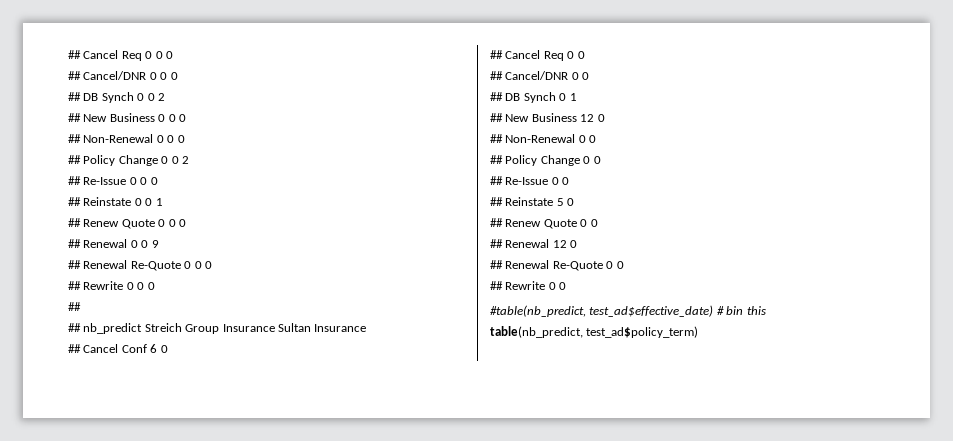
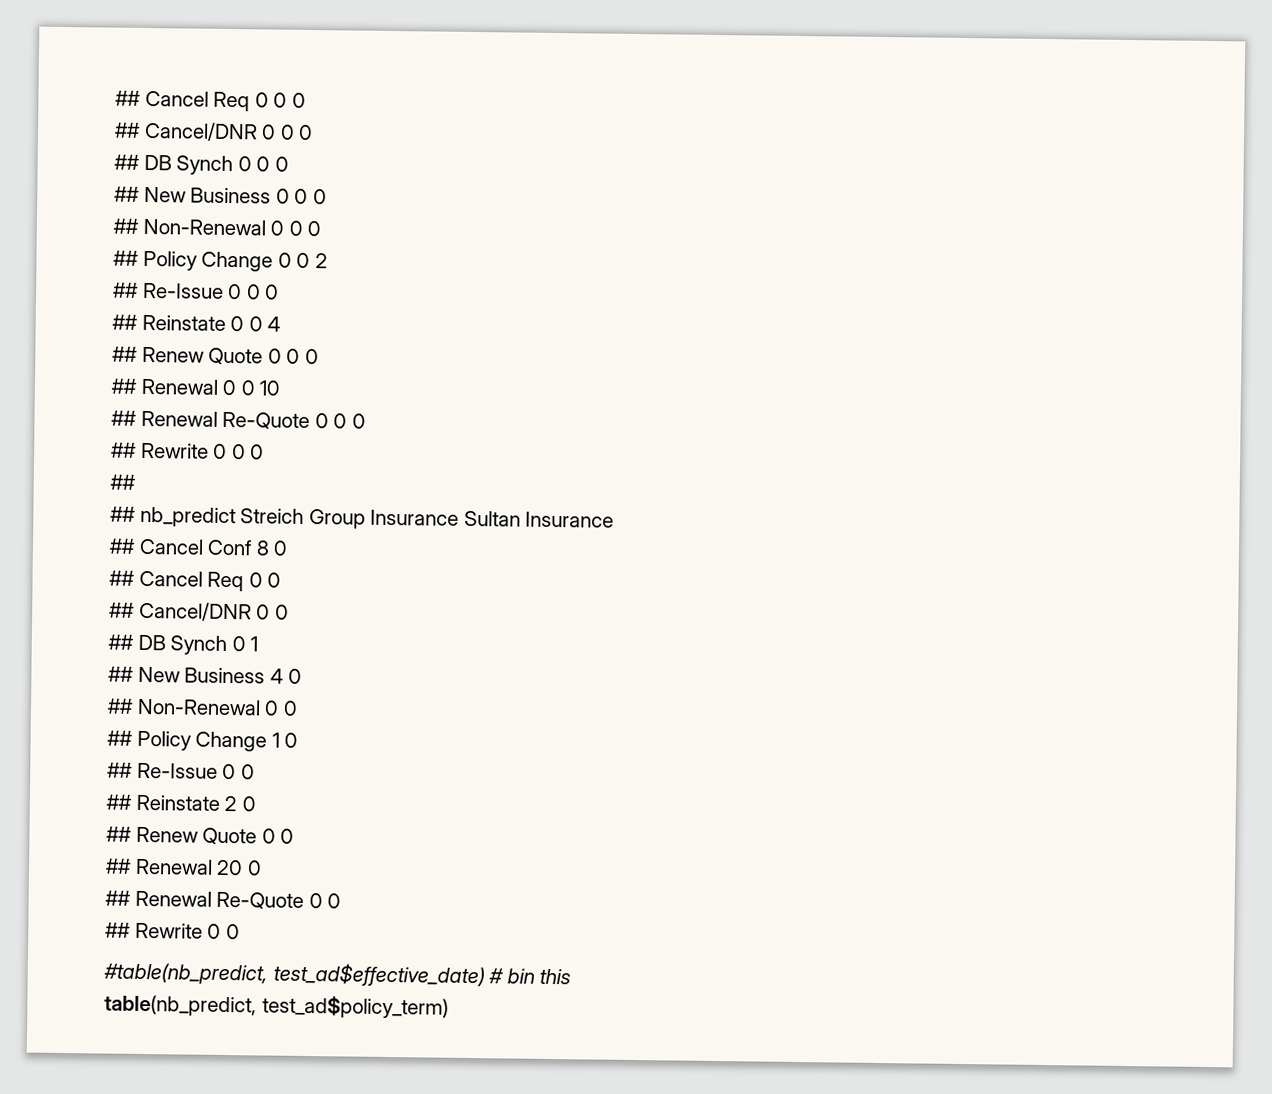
- ## DB Synch 0 0 2
+ ## DB Synch 0 0 0
- ## Reinstate 0 0 1
+ ## Reinstate 0 0 4
- ## Renewal 0 0 9
+ ## Renewal 0 0 10
- ## Cancel Conf 6 0
+ ## Cancel Conf 8 0
- ## New Business 12 0
+ ## New Business 4 0
  ## Non-Renewal 0 0
- ## Policy Change 0 0
+ ## Policy Change 1 0
- ## Reinstate 5 0
+ ## Reinstate 2 0
- ## Renewal 12 0
+ ## Renewal 20 0

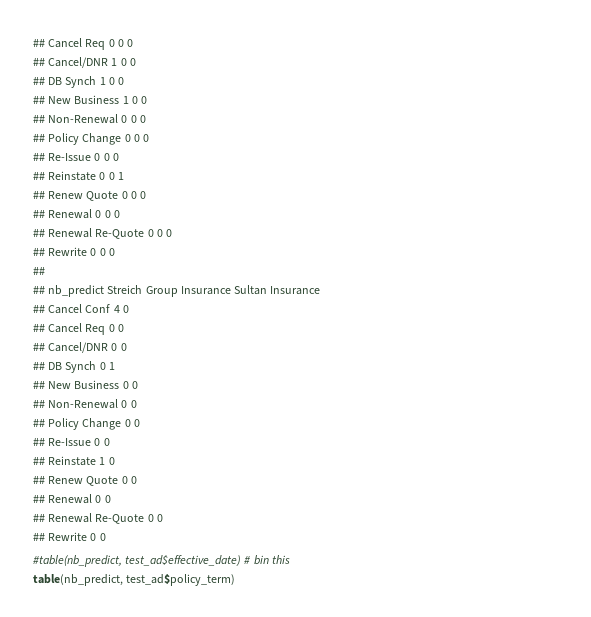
- ## Cancel/DNR 0 0 0
- ## DB Synch 0 0 0
+ ## Cancel/DNR 1 0 0
+ ## DB Synch 1 0 0
- ## New Business 0 0 0
+ ## New Business 1 0 0
- ## Policy Change 0 0 2
+ ## Policy Change 0 0 0
- ## Reinstate 0 0 4
+ ## Reinstate 0 0 1
- ## Renewal 0 0 10
+ ## Renewal 0 0 0
- ## Cancel Conf 8 0
+ ## Cancel Conf 4 0
- ## New Business 4 0
+ ## New Business 0 0
  ## Non-Renewal 0 0
- ## Policy Change 1 0
+ ## Policy Change 0 0
- ## Reinstate 2 0
+ ## Reinstate 1 0
  ## Renew Quote 0 0
- ## Renewal 20 0
+ ## Renewal 0 0

